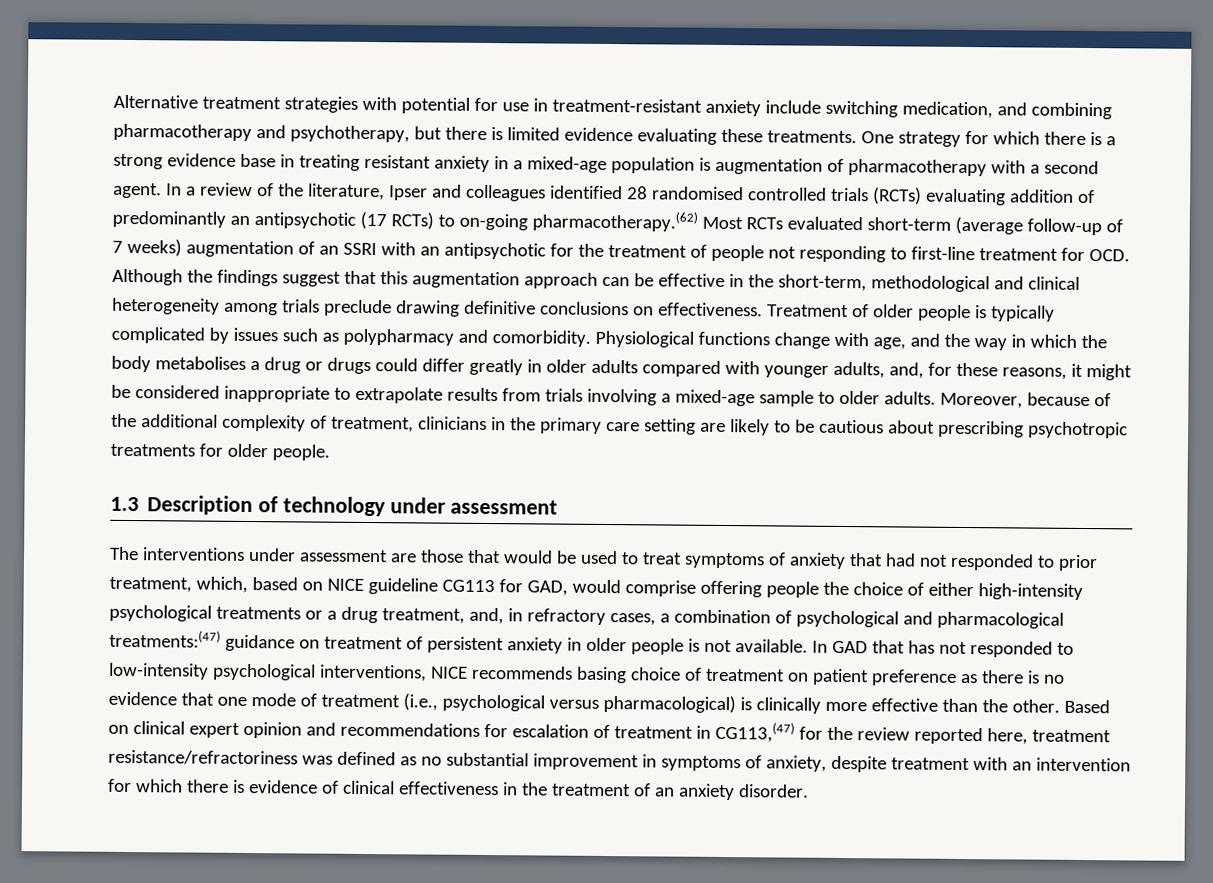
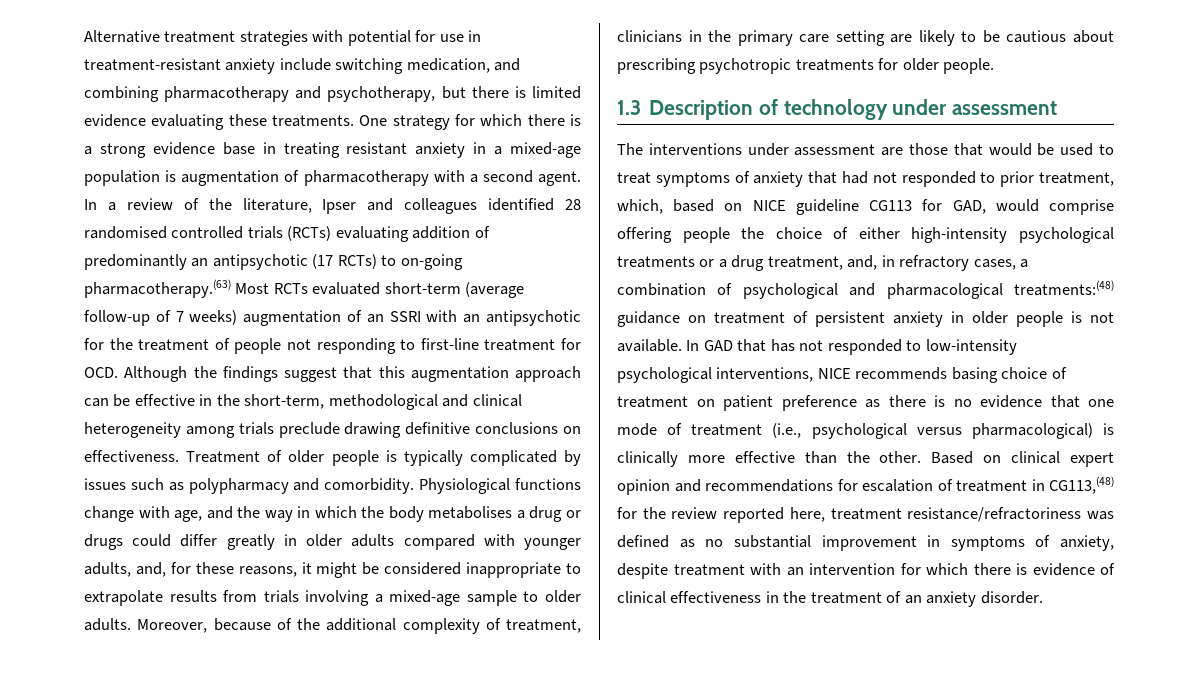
- In a review of the literature, Ipser and colleagues identified 28 randomised controlled trials (RCTs) evaluating addition of predominantly an antipsychotic (17 RCTs) to on-going pharmacotherapy.(62) Most RCTs evaluated short-term (average follow-up of 7 weeks) augmentation of an SSRI with an antipsychotic for the treatment of people not responding to first-line treatment for OCD. Although the findings suggest that this augmentation approach can be effective in the short-term, methodological and clinical heterogeneity among trials preclude drawing definitive conclusions on effectiveness.
+ In a review of the literature, Ipser and colleagues identified 28 randomised controlled trials (RCTs) evaluating addition of predominantly an antipsychotic (17 RCTs) to on-going pharmacotherapy.(63) Most RCTs evaluated short-term (average follow-up of 7 weeks) augmentation of an SSRI with an antipsychotic for the treatment of people not responding to first-line treatment for OCD. Although the findings suggest that this augmentation approach can be effective in the short-term, methodological and clinical heterogeneity among trials preclude drawing definitive conclusions on effectiveness.
- The interventions under assessment are those that would be used to treat symptoms of anxiety that had not responded to prior treatment, which, based on NICE guideline CG113 for GAD, would comprise offering people the choice of either high-intensity psychological treatments or a drug treatment, and, in refractory cases, a combination of psychological and pharmacological treatments:(47) guidance on treatment of persistent anxiety in older people is not available.
+ The interventions under assessment are those that would be used to treat symptoms of anxiety that had not responded to prior treatment, which, based on NICE guideline CG113 for GAD, would comprise offering people the choice of either high-intensity psychological treatments or a drug treatment, and, in refractory cases, a combination of psychological and pharmacological treatments:(48) guidance on treatment of persistent anxiety in older people is not available.
- Based on clinical expert opinion and recommendations for escalation of treatment in CG113,(47) for the review reported here, treatment resistance/refractoriness was defined as no substantial improvement in symptoms of anxiety, despite treatment with an intervention for which there is evidence of clinical effectiveness in the treatment of an anxiety disorder.
+ Based on clinical expert opinion and recommendations for escalation of treatment in CG113,(48) for the review reported here, treatment resistance/refractoriness was defined as no substantial improvement in symptoms of anxiety, despite treatment with an intervention for which there is evidence of clinical effectiveness in the treatment of an anxiety disorder.

